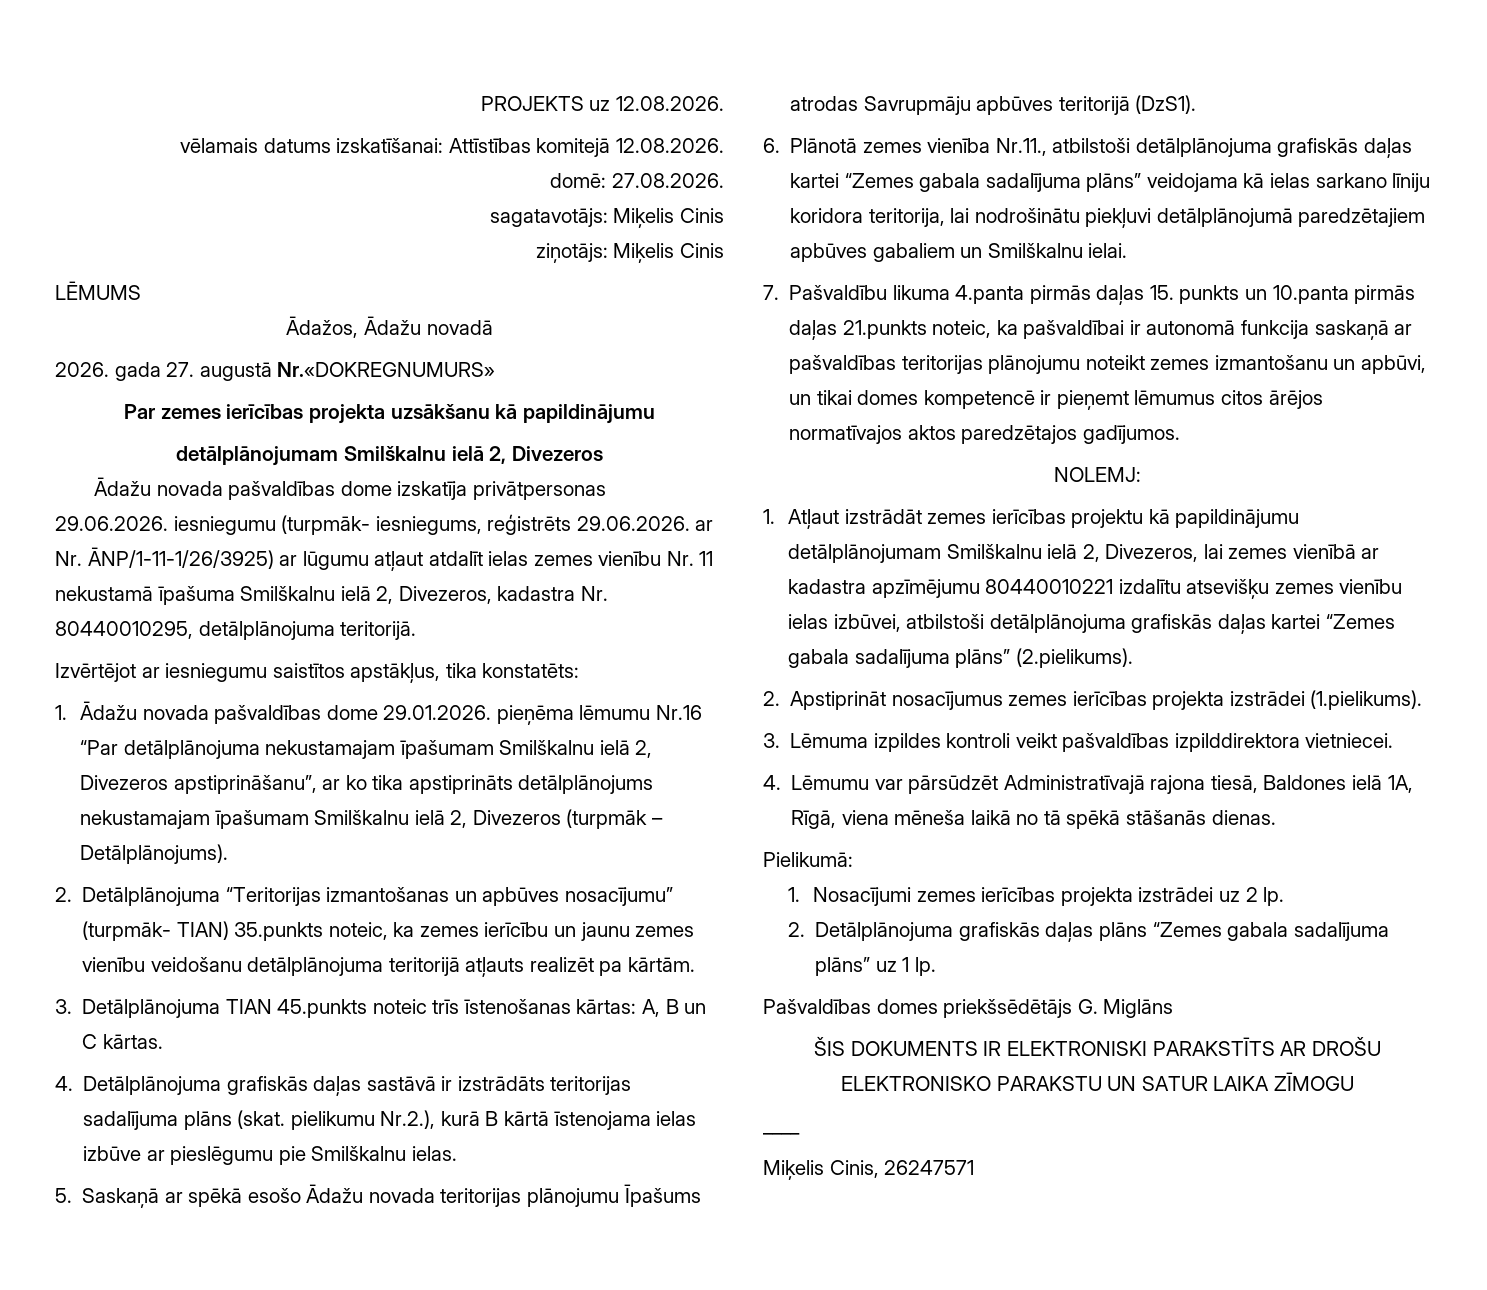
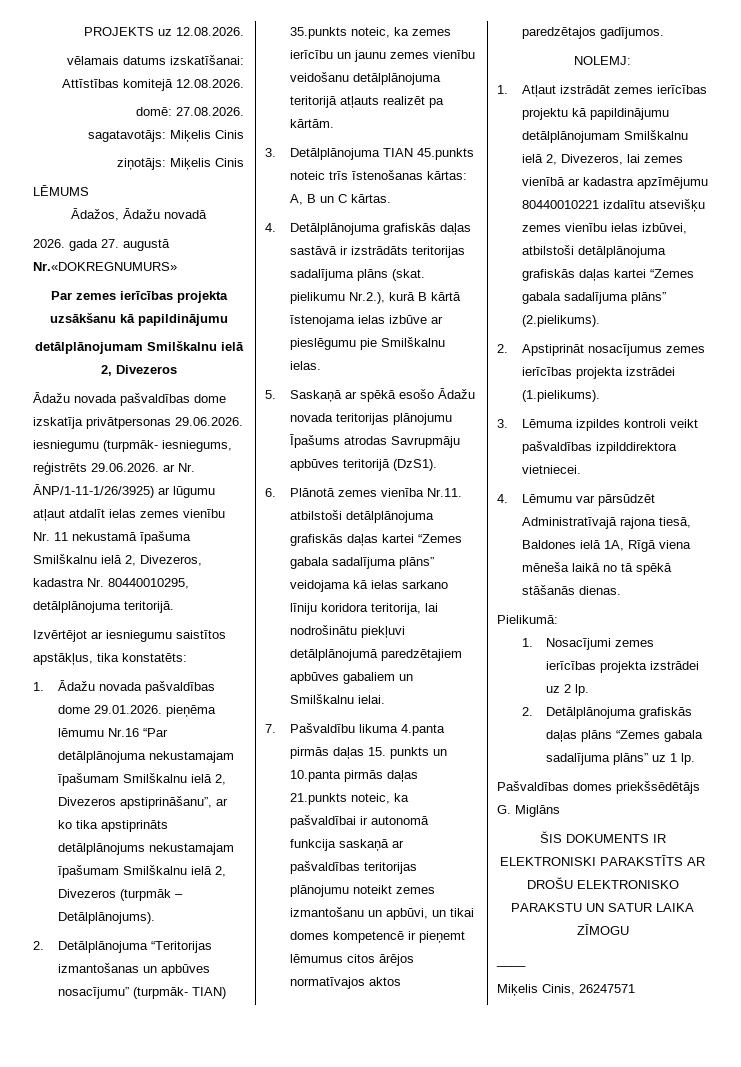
- 6. Plānotā zemes vienība Nr.11., atbilstoši detālplānojuma grafiskās daļas kartei “Zemes gabala sadalījuma plāns” veidojama kā ielas sarkano līniju koridora teritorija, lai nodrošinātu piekļuvi detālplānojumā paredzētajiem apbūves gabaliem un Smilškalnu ielai.
+ 6. Plānotā zemes vienība Nr.11. atbilstoši detālplānojuma grafiskās daļas kartei “Zemes gabala sadalījuma plāns” veidojama kā ielas sarkano līniju koridora teritorija, lai nodrošinātu piekļuvi detālplānojumā paredzētajiem apbūves gabaliem un Smilškalnu ielai.
- 4. Lēmumu var pārsūdzēt Administratīvajā rajona tiesā, Baldones ielā 1A, Rīgā, viena mēneša laikā no tā spēkā stāšanās dienas.
+ 4. Lēmumu var pārsūdzēt Administratīvajā rajona tiesā, Baldones ielā 1A, Rīgā viena mēneša laikā no tā spēkā stāšanās dienas.

